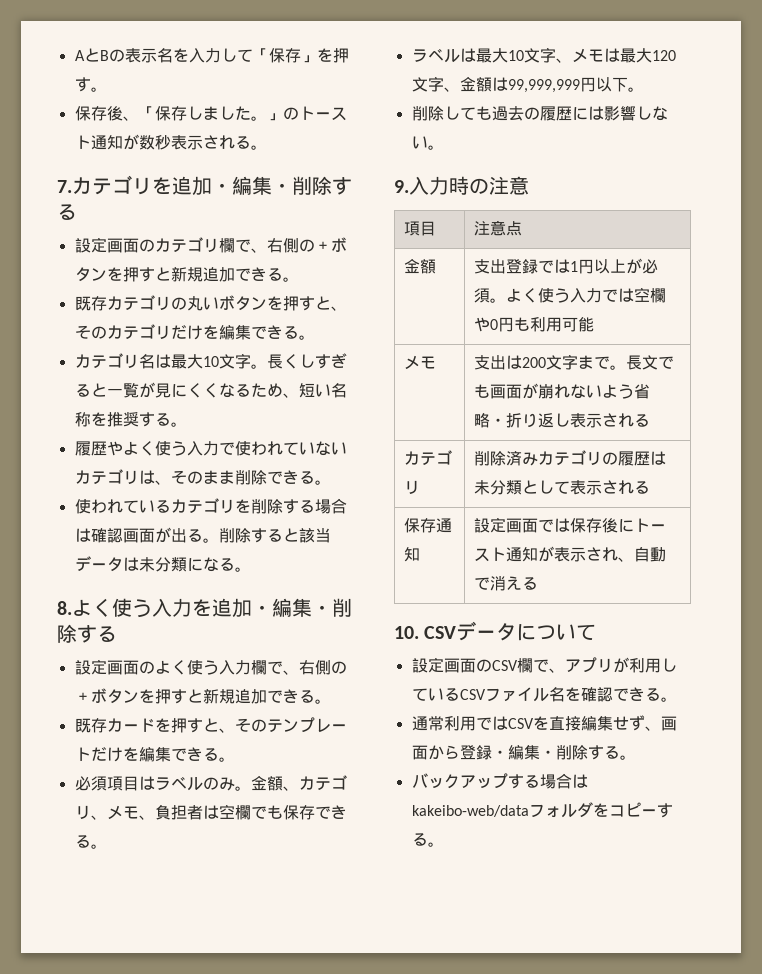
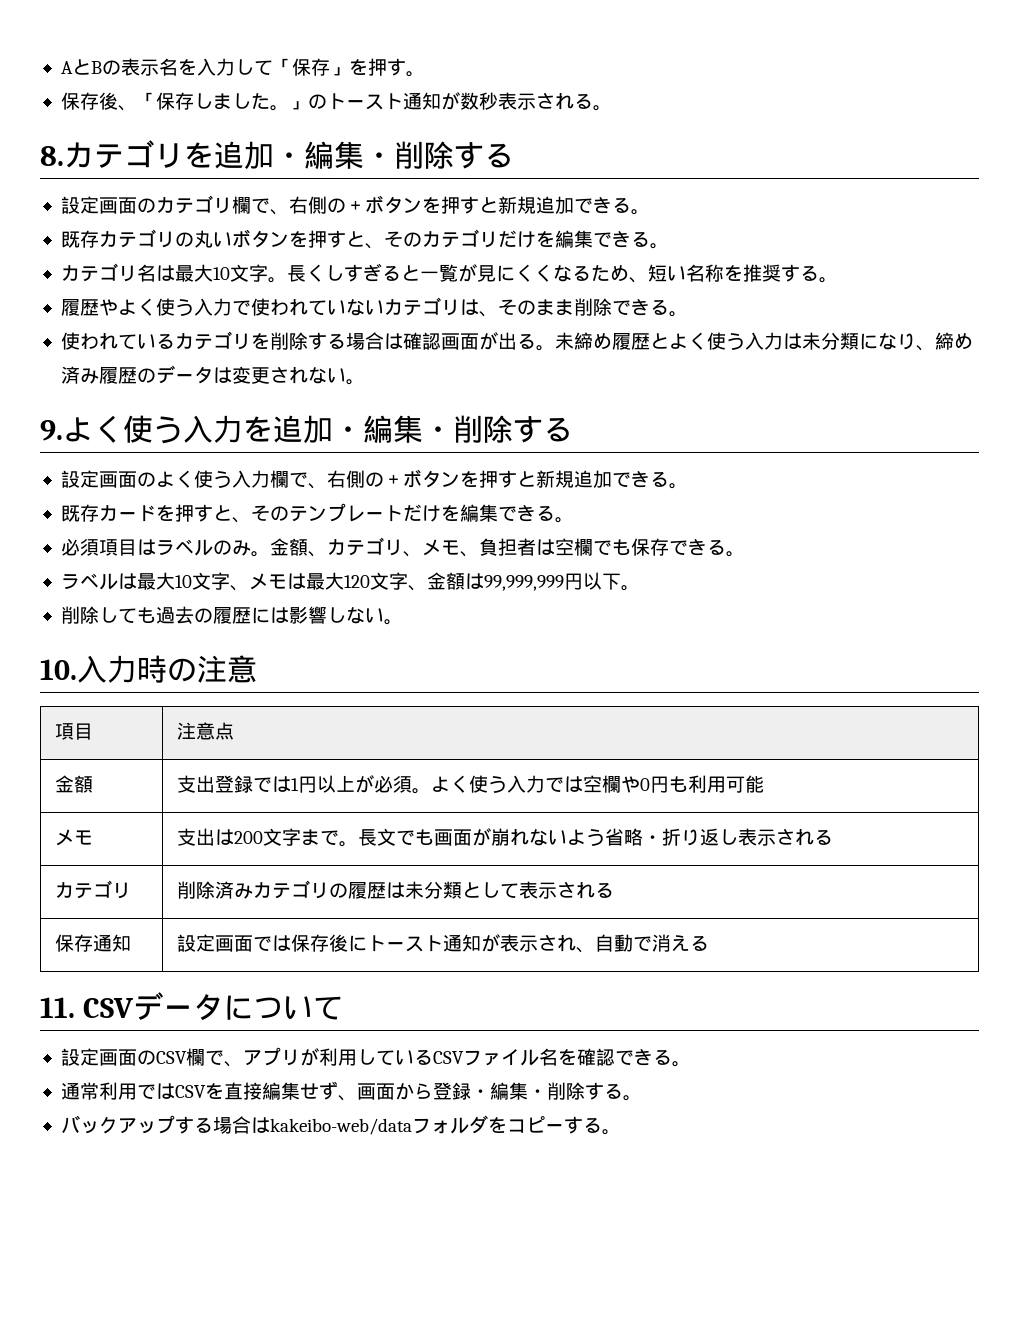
- 7.カテゴリを追加・編集・削除する
+ 8.カテゴリを追加・編集・削除する
- 削除すると該当データは未分類になる。
- 8.よく使う入力を追加・編集・削除する
+ 未締め履歴とよく使う入力は未分類になり、締め済み履歴のデータは変更されない。
+ 9.よく使う入力を追加・編集・削除する
- 9.入力時の注意
+ 10.入力時の注意
- 10. CSVデータについて
+ 11. CSVデータについて

